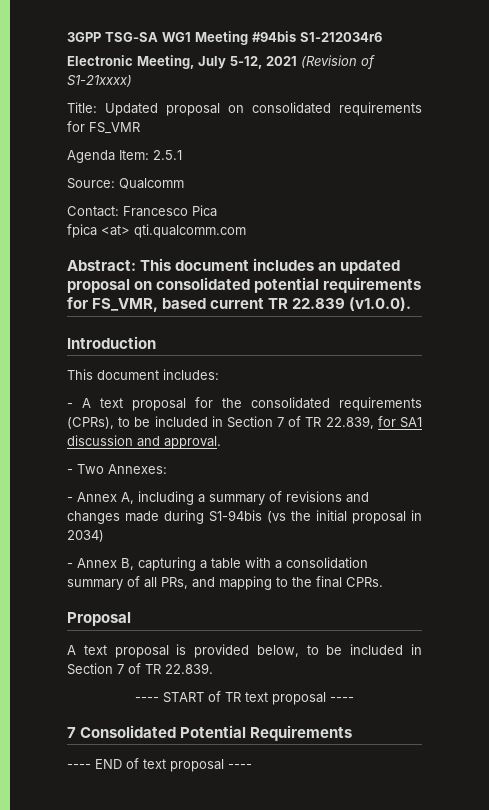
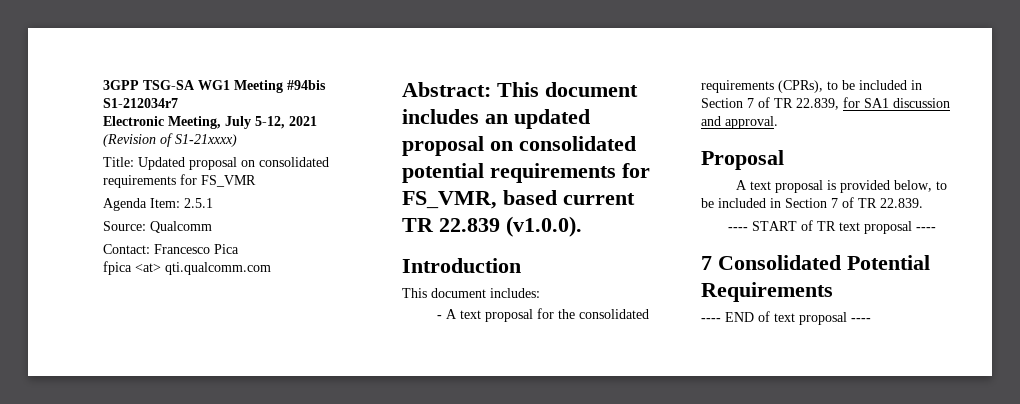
- 3GPP TSG-SA WG1 Meeting #94bis S1-212034r6
+ 3GPP TSG-SA WG1 Meeting #94bis S1-212034r7
- - Two Annexes:
- - Annex A, including a summary of revisions and changes made during S1-94bis (vs the initial proposal in 2034)
- - Annex B, capturing a table with a consolidation summary of all PRs, and mapping to the final CPRs.

